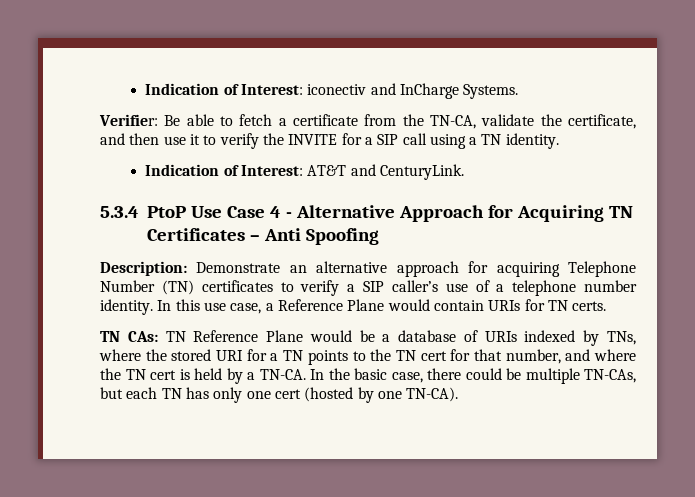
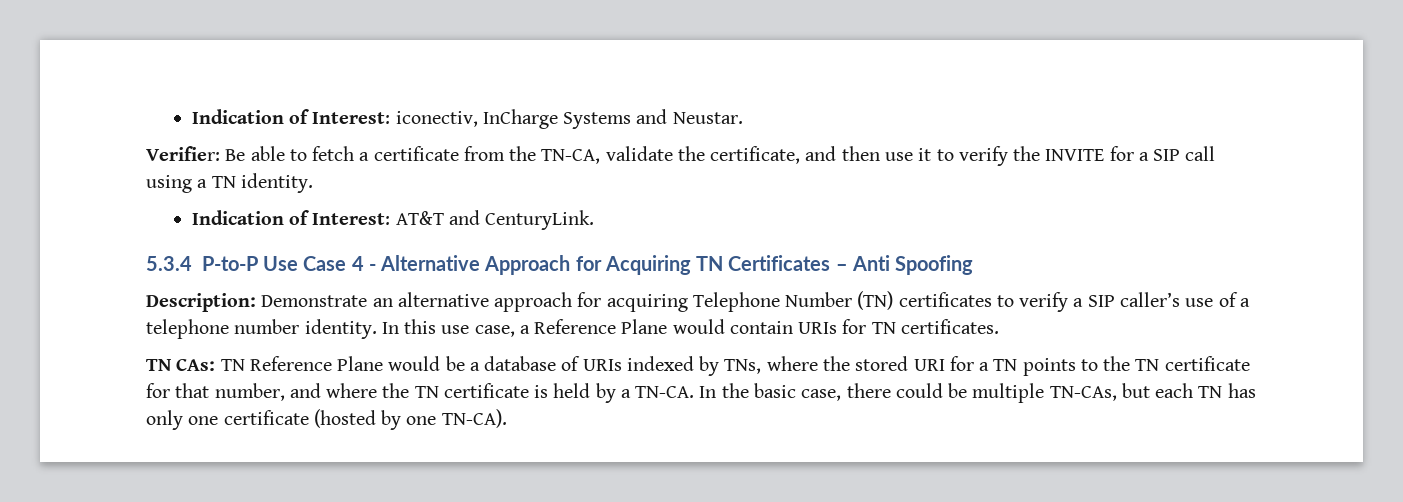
- Indication of Interest: iconectiv and InCharge Systems.
+ Indication of Interest: iconectiv, InCharge Systems and Neustar.
- 5.3.4 PtoP Use Case 4 - Alternative Approach for Acquiring TN Certificates – Anti Spoofing
+ 5.3.4 P-to-P Use Case 4 - Alternative Approach for Acquiring TN Certificates – Anti Spoofing
- In this use case, a Reference Plane would contain URIs for TN certs.
+ In this use case, a Reference Plane would contain URIs for TN certificates.
- TN CAs: TN Reference Plane would be a database of URIs indexed by TNs, where the stored URI for a TN points to the TN cert for that number, and where the TN cert is held by a TN-CA.
+ TN CAs: TN Reference Plane would be a database of URIs indexed by TNs, where the stored URI for a TN points to the TN certificate for that number, and where the TN certificate is held by a TN-CA.
- In the basic case, there could be multiple TN-CAs, but each TN has only one cert (hosted by one TN-CA).
+ In the basic case, there could be multiple TN-CAs, but each TN has only one certificate (hosted by one TN-CA).

